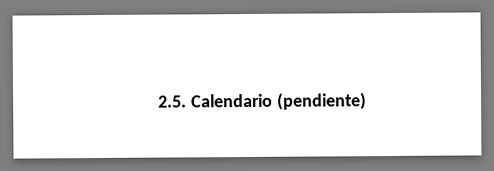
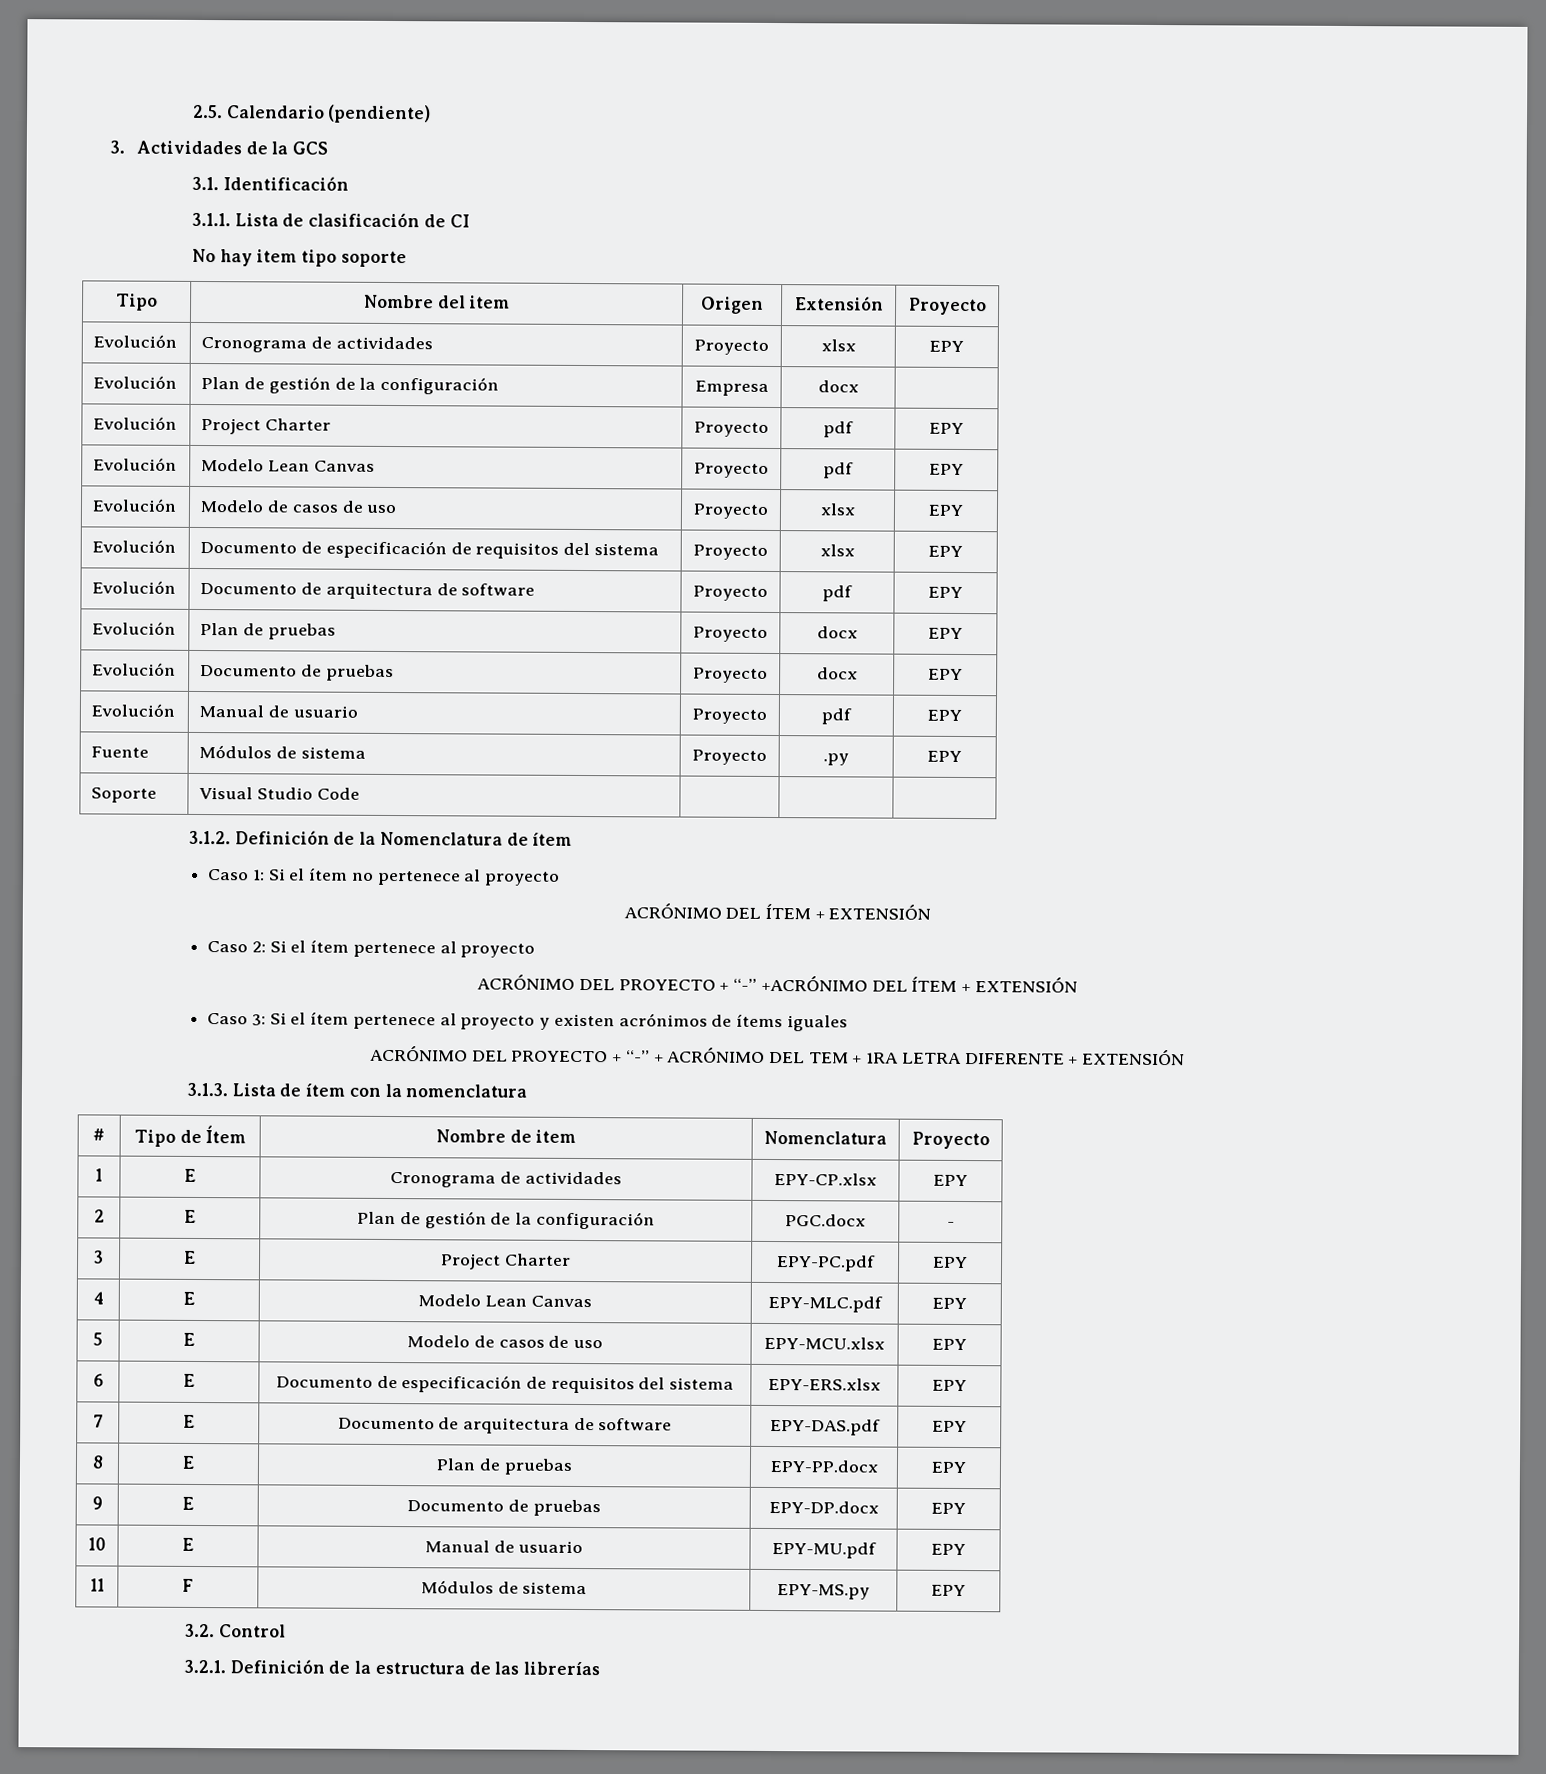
+ 3. Actividades de la GCS
+ 3.1. Identificación
+ 3.1.1. Lista de clasificación de CI
+ No hay item tipo soporte
+ Tipo | Nombre del item | Origen | Extensión | Proyecto
+ Evolución | Cronograma de actividades | Proyecto | xlsx | EPY
+ Evolución | Plan de gestión de la configuración | Empresa | docx |
+ Evolución | Project Charter | Proyecto | pdf | EPY
+ Evolución | Modelo Lean Canvas | Proyecto | pdf | EPY
+ Evolución | Modelo de casos de uso | Proyecto | xlsx | EPY
+ Evolución | Documento de especificación de requisitos del sistema | Proyecto | xlsx | EPY
+ Evolución | Documento de arquitectura de software | Proyecto | pdf | EPY
+ Evolución | Plan de pruebas | Proyecto | docx | EPY
+ Evolución | Documento de pruebas | Proyecto | docx | EPY
+ Evolución | Manual de usuario | Proyecto | pdf | EPY
+ Fuente | Módulos de sistema | Proyecto | .py | EPY
+ Soporte | Visual Studio Code | | |
+ 3.1.2. Definición de la Nomenclatura de ítem
+ Caso 1: Si el ítem no pertenece al proyecto
+ ACRÓNIMO DEL ÍTEM + EXTENSIÓN
+ Caso 2: Si el ítem pertenece al proyecto
+ ACRÓNIMO DEL PROYECTO + “-” +ACRÓNIMO DEL ÍTEM + EXTENSIÓN
+ Caso 3: Si el ítem pertenece al proyecto y existen acrónimos de ítems iguales
+ ACRÓNIMO DEL PROYECTO + “-” + ACRÓNIMO DEL TEM + 1RA LETRA DIFERENTE + EXTENSIÓN
+ 3.1.3. Lista de ítem con la nomenclatura
+ # | Tipo de Ítem | Nombre de item | Nomenclatura | Proyecto
+ 1 | E | Cronograma de actividades | EPY-CP.xlsx | EPY
+ 2 | E | Plan de gestión de la configuración | PGC.docx | -
+ 3 | E | Project Charter | EPY-PC.pdf | EPY
+ 4 | E | Modelo Lean Canvas | EPY-MLC.pdf | EPY
+ 5 | E | Modelo de casos de uso | EPY-MCU.xlsx | EPY
+ 6 | E | Documento de especificación de requisitos del sistema | EPY-ERS.xlsx | EPY
+ 7 | E | Documento de arquitectura de software | EPY-DAS.pdf | EPY
+ 8 | E | Plan de pruebas | EPY-PP.docx | EPY
+ 9 | E | Documento de pruebas | EPY-DP.docx | EPY
+ 10 | E | Manual de usuario | EPY-MU.pdf | EPY
+ 11 | F | Módulos de sistema | EPY-MS.py | EPY
+ 3.2. Control
+ 3.2.1. Definición de la estructura de las librerías

